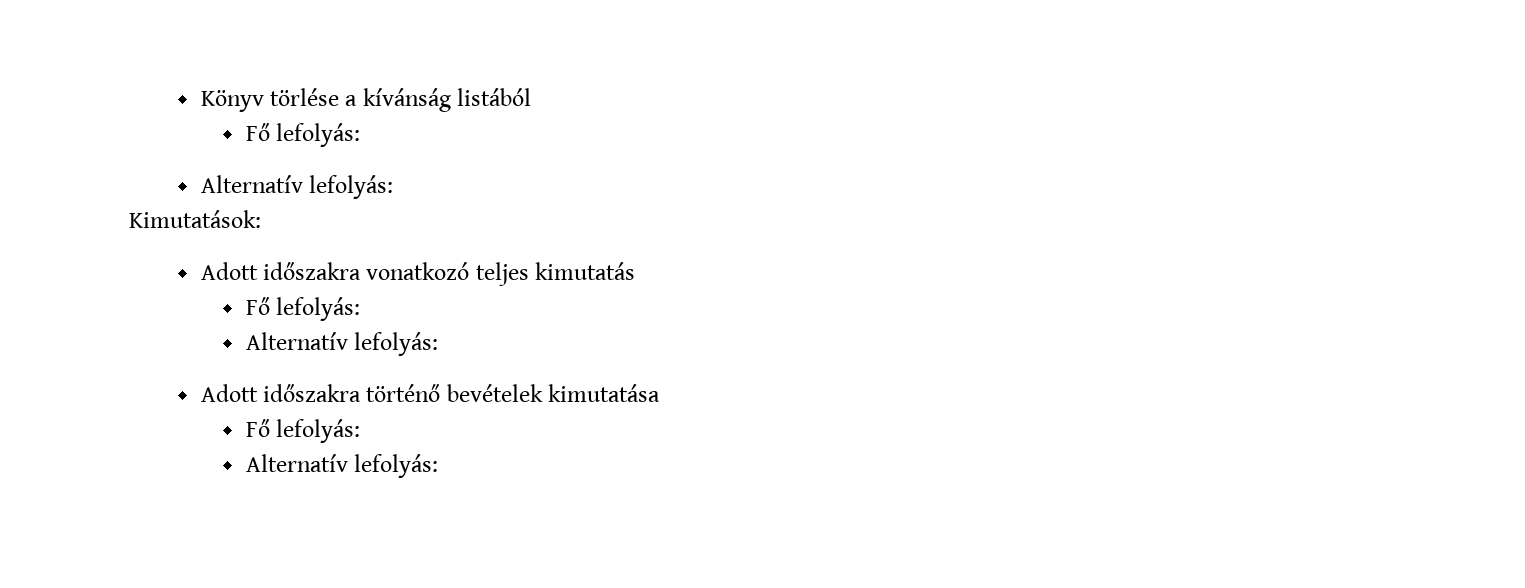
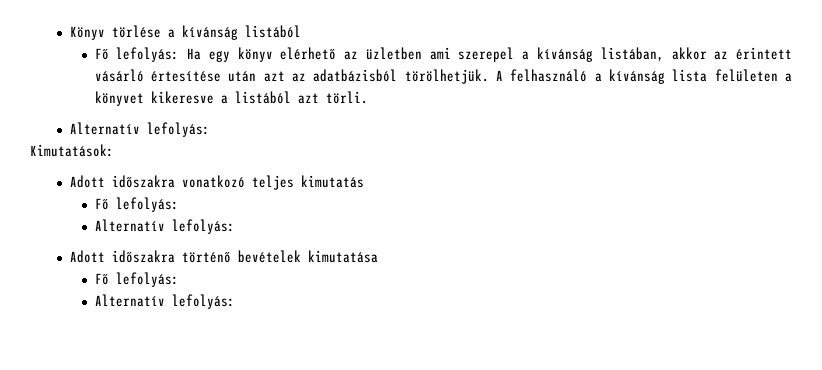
  Könyv törlése a kívánság listából
- Fő lefolyás:
+ Fő lefolyás: Ha egy könyv elérhető az üzletben ami szerepel a kívánság listában, akkor az érintett vásárló értesítése után azt az adatbázisból törölhetjük. A felhasználó a kívánság lista felületen a könyvet kikeresve a listából azt törli.

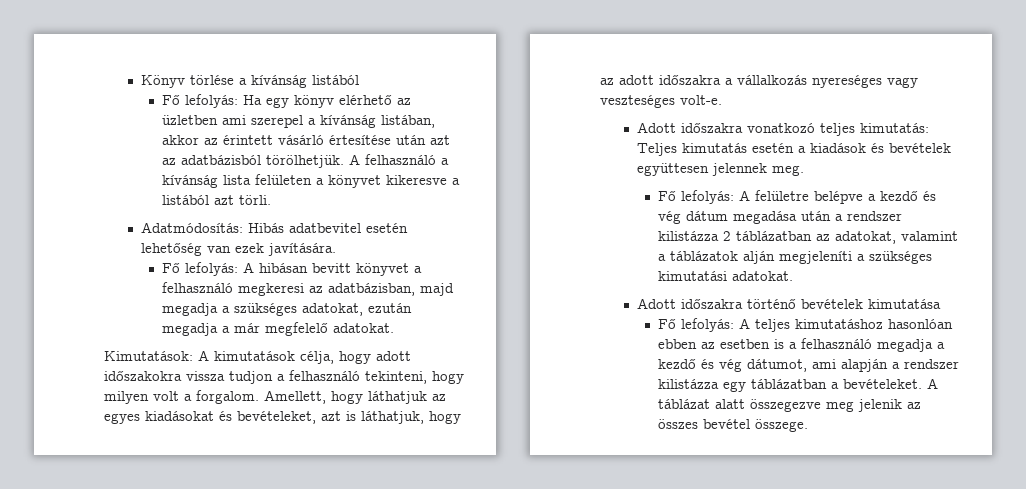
  A felhasználó a kívánság lista felületen a könyvet kikeresve a listából azt törli.
- Alternatív lefolyás:
- Kimutatások:
+ Adatmódosítás: Hibás adatbevitel esetén lehetőség van ezek javítására.
+ Fő lefolyás: A hibásan bevitt könyvet a felhasználó megkeresi az adatbázisban, majd megadja a szükséges adatokat, ezután megadja a már megfelelő adatokat.
+ Kimutatások: A kimutatások célja, hogy adott időszakokra vissza tudjon a felhasználó tekinteni, hogy milyen volt a forgalom. Amellett, hogy láthatjuk az egyes kiadásokat és bevételeket, azt is láthatjuk, hogy az adott időszakra a vállalkozás nyereséges vagy veszteséges volt-e.
- Adott időszakra vonatkozó teljes kimutatás
- Fő lefolyás:
- Alternatív lefolyás:
+ Adott időszakra vonatkozó teljes kimutatás: Teljes kimutatás esetén a kiadások és bevételek együttesen jelennek meg.
+ Fő lefolyás: A felületre belépve a kezdő és vég dátum megadása után a rendszer kilistázza 2 táblázatban az adatokat, valamint a táblázatok alján megjeleníti a szükséges kimutatási adatokat.
  Adott időszakra történő bevételek kimutatása
- Fő lefolyás:
- Alternatív lefolyás:
+ Fő lefolyás: A teljes kimutatáshoz hasonlóan ebben az esetben is a felhasználó megadja a kezdő és vég dátumot, ami alapján a rendszer kilistázza egy táblázatban a bevételeket. A táblázat alatt összegezve meg jelenik az összes bevétel összege.

